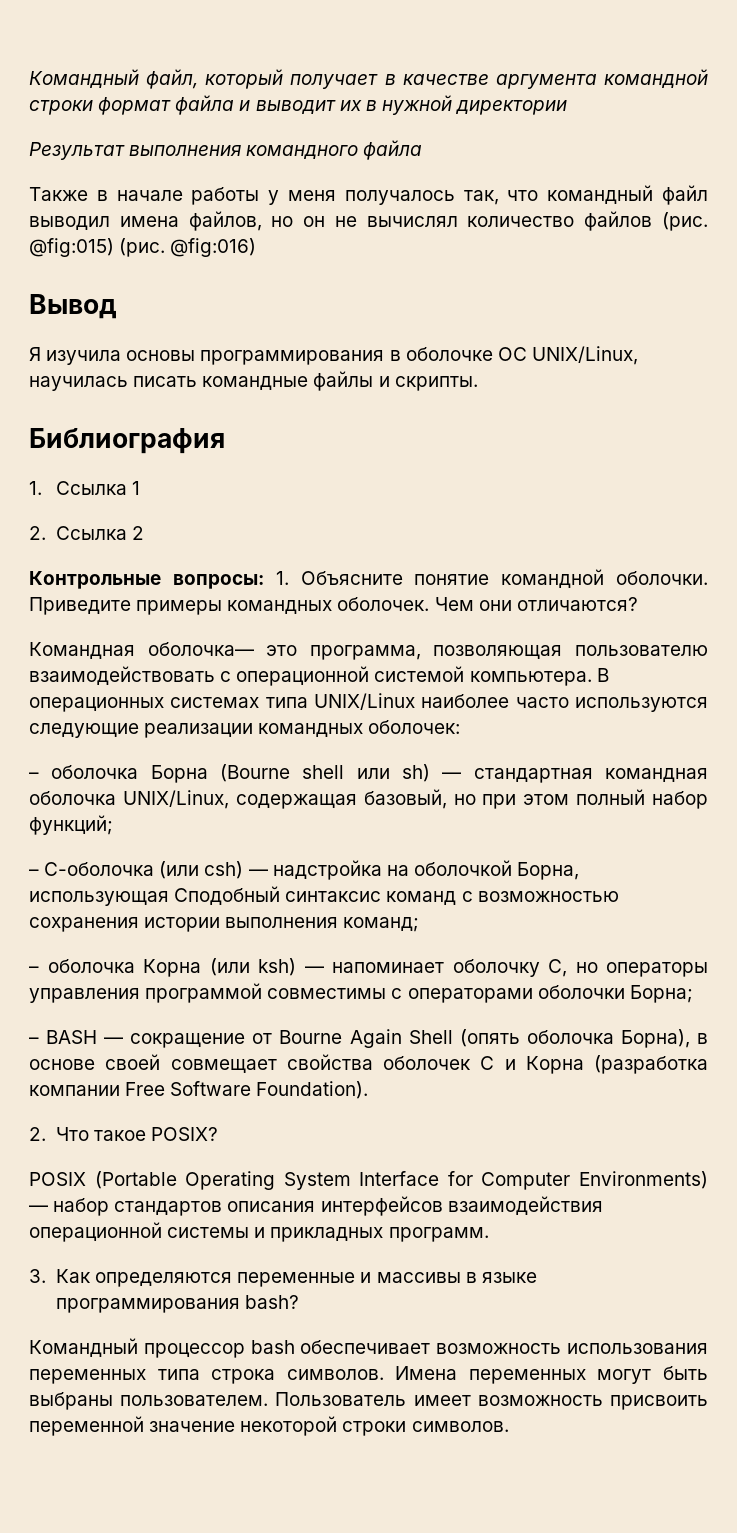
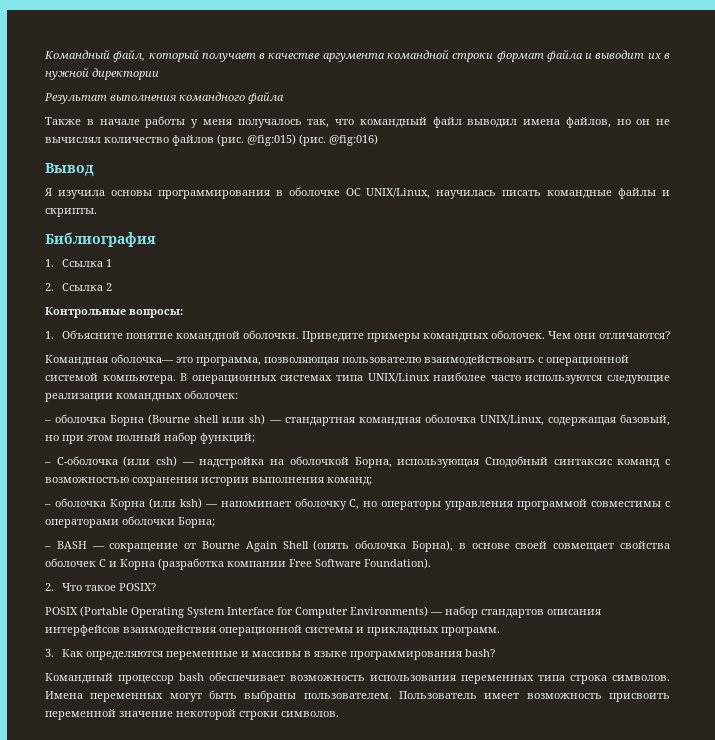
- Контрольные вопросы: 1. Объясните понятие командной оболочки.
+ Контрольные вопросы:
+ 1. Объясните понятие командной оболочки.

